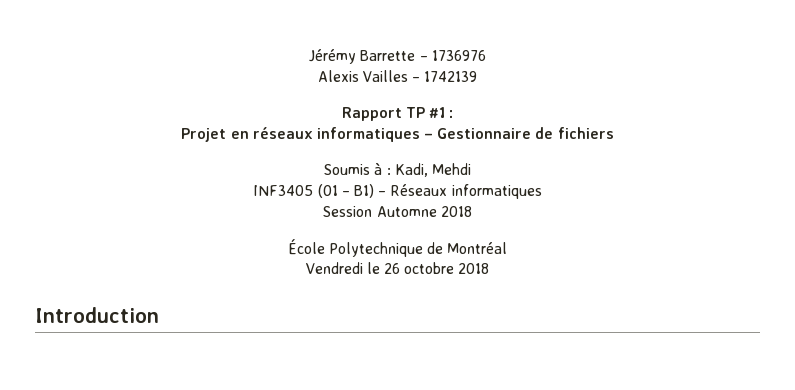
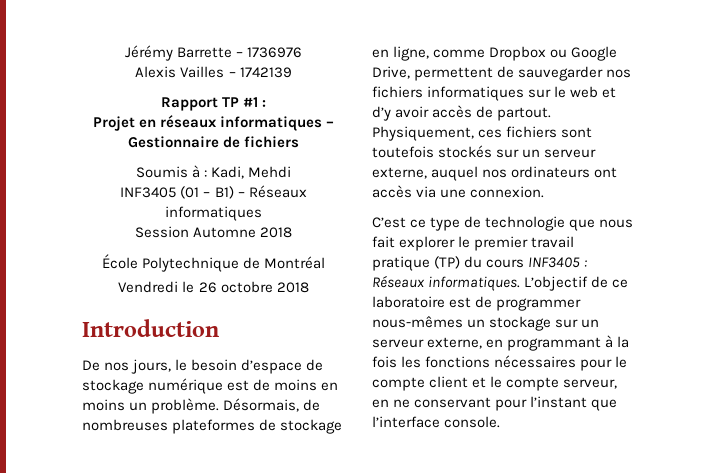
+ De nos jours, le besoin d’espace de stockage numérique est de moins en moins un problème. Désormais, de nombreuses plateformes de stockage en ligne, comme Dropbox ou Google Drive, permettent de sauvegarder nos fichiers informatiques sur le web et d’y avoir accès de partout. Physiquement, ces fichiers sont toutefois stockés sur un serveur externe, auquel nos ordinateurs ont accès via une connexion.
+ C’est ce type de technologie que nous fait explorer le premier travail pratique (TP) du cours INF3405 : Réseaux informatiques. L’objectif de ce laboratoire est de programmer nous-mêmes un stockage sur un serveur externe, en programmant à la fois les fonctions nécessaires pour le compte client et le compte serveur, en ne conservant pour l’instant que l’interface console.

